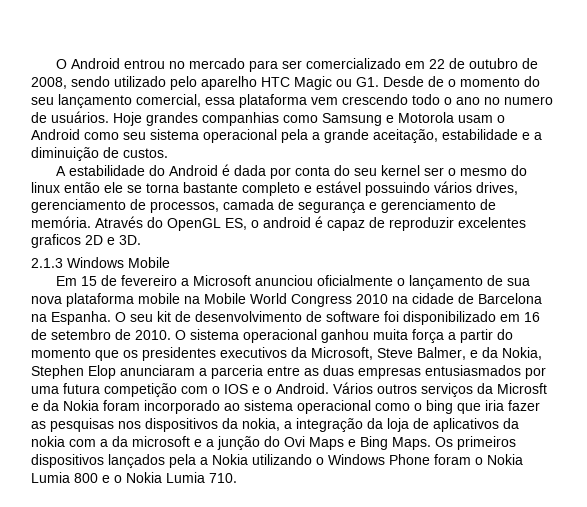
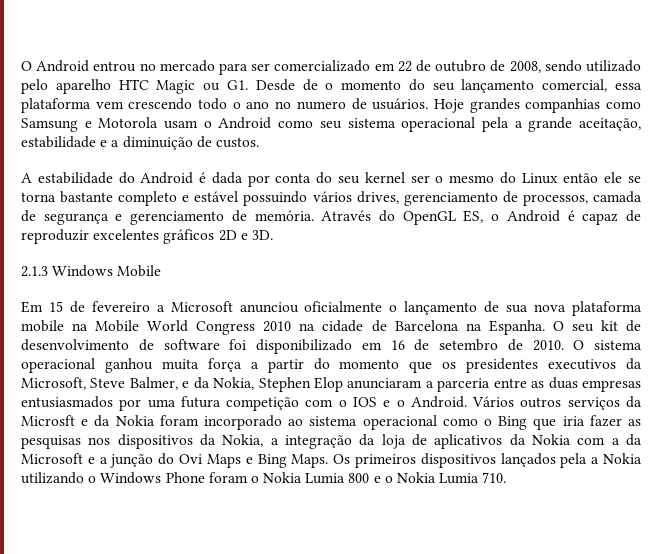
- A estabilidade do Android é dada por conta do seu kernel ser o mesmo do linux então ele se torna bastante completo e estável possuindo vários drives, gerenciamento de processos, camada de segurança e gerenciamento de memória.
+ A estabilidade do Android é dada por conta do seu kernel ser o mesmo do Linux então ele se torna bastante completo e estável possuindo vários drives, gerenciamento de processos, camada de segurança e gerenciamento de memória.
- Através do OpenGL ES, o android é capaz de reproduzir excelentes graficos 2D e 3D.
+ Através do OpenGL ES, o Android é capaz de reproduzir excelentes gráficos 2D e 3D.
- Vários outros serviços da Microsft e da Nokia foram incorporado ao sistema operacional como o bing que iria fazer as pesquisas nos dispositivos da nokia, a integração da loja de aplicativos da nokia com a da microsoft e a junção do Ovi Maps e Bing Maps.
+ Vários outros serviços da Microsft e da Nokia foram incorporado ao sistema operacional como o Bing que iria fazer as pesquisas nos dispositivos da Nokia, a integração da loja de aplicativos da Nokia com a da Microsoft e a junção do Ovi Maps e Bing Maps.

